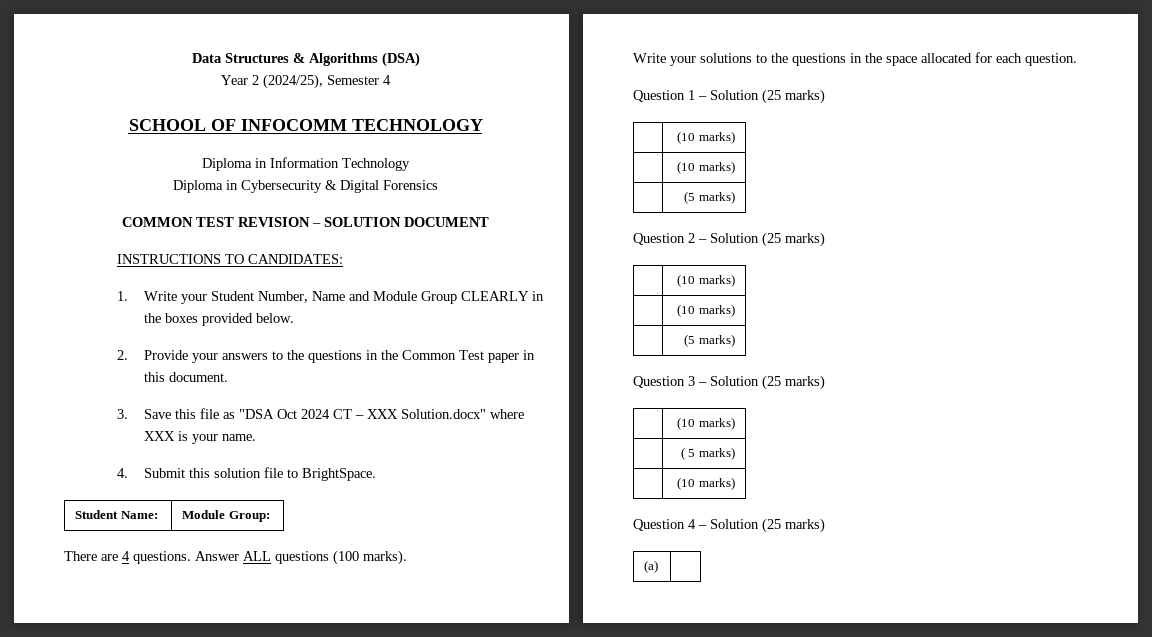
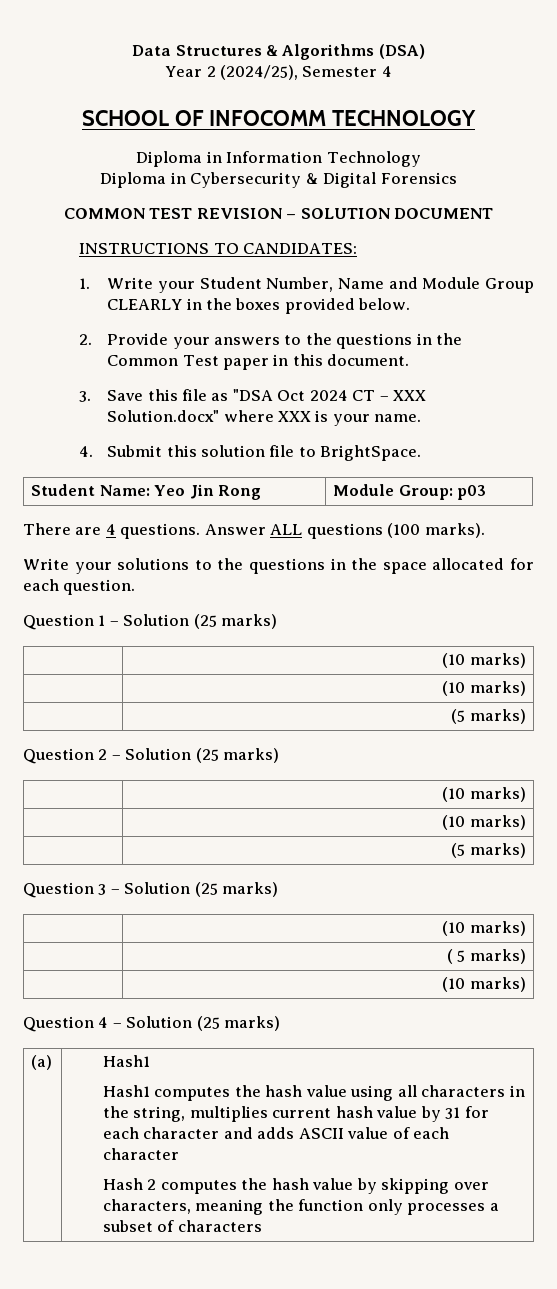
- Student Name: | Module Group:
+ Student Name: Yeo Jin Rong | Module Group: p03
- (a)
+ (a) | Hash1
+ Hash1 computes the hash value using all characters in the string, multiplies current hash value by 31 for each character and adds ASCII value of each character
+ Hash 2 computes the hash value by skipping over characters, meaning the function only processes a subset of characters

